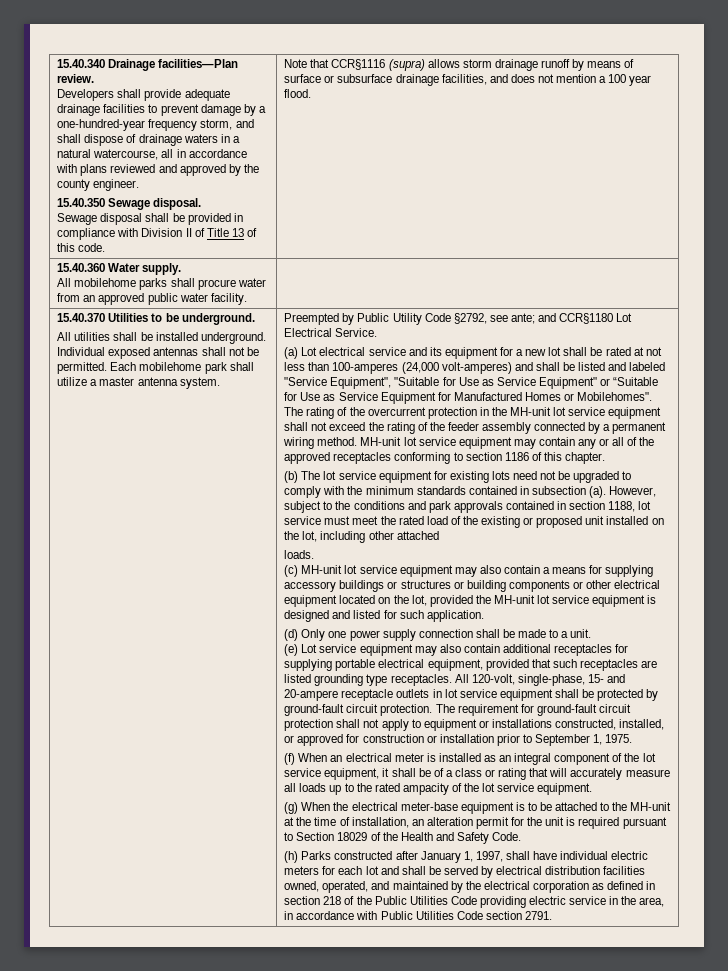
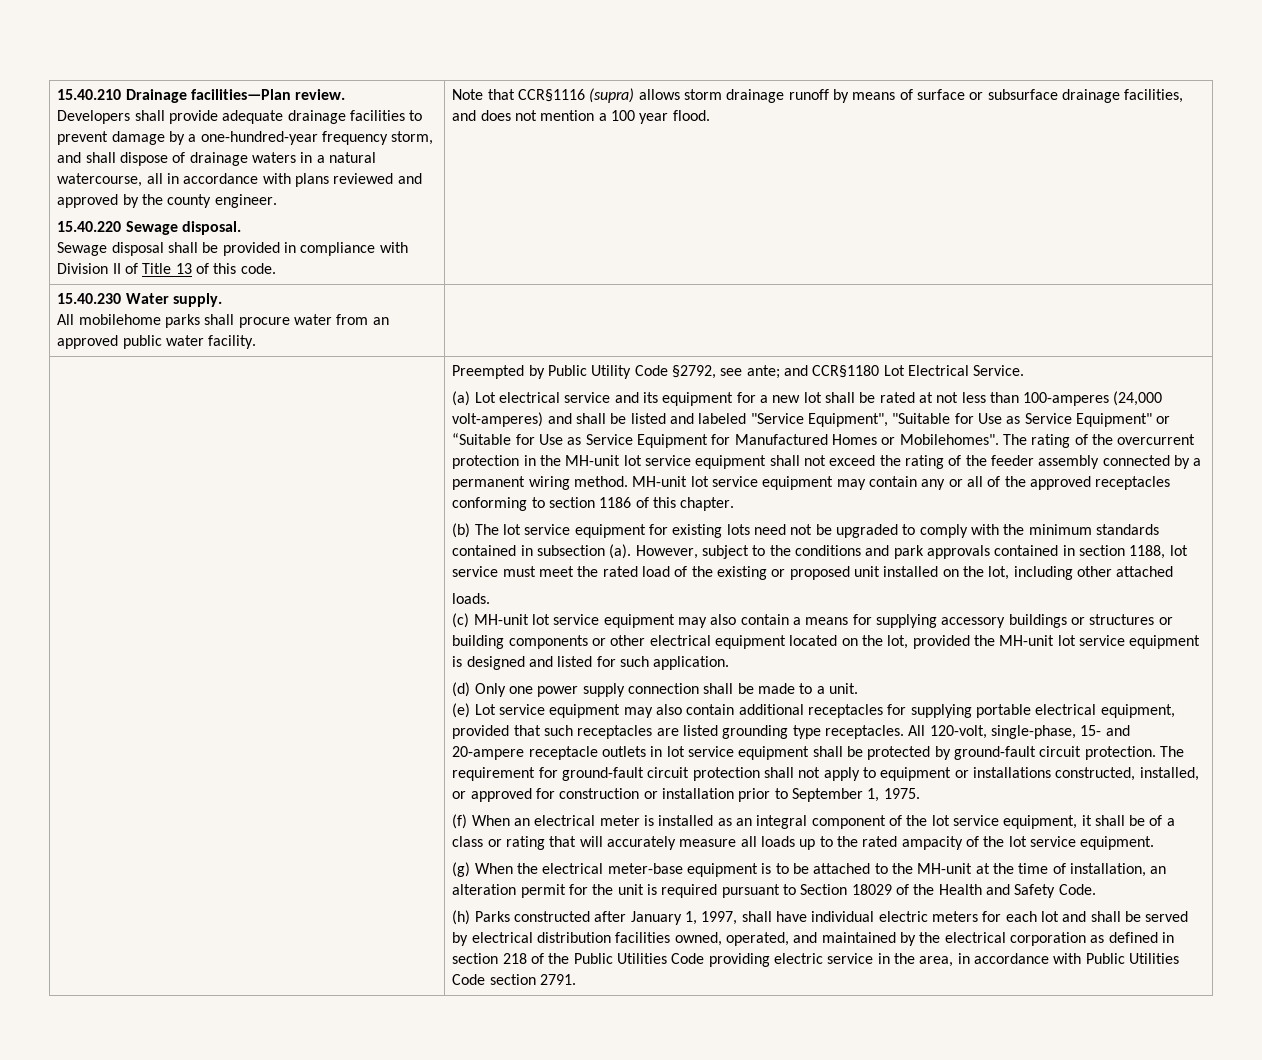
- 15.40.340 Drainage facilities—Plan review.
+ 15.40.210 Drainage facilities—Plan review.
- 15.40.350 Sewage disposal.
+ 15.40.220 Sewage disposal.
- 15.40.360 Water supply.
+ 15.40.230 Water supply.
- 15.40.370 Utilities to be underground.
- All utilities shall be installed underground. Individual exposed antennas shall not be permitted. Each mobilehome park shall utilize a master antenna system.

